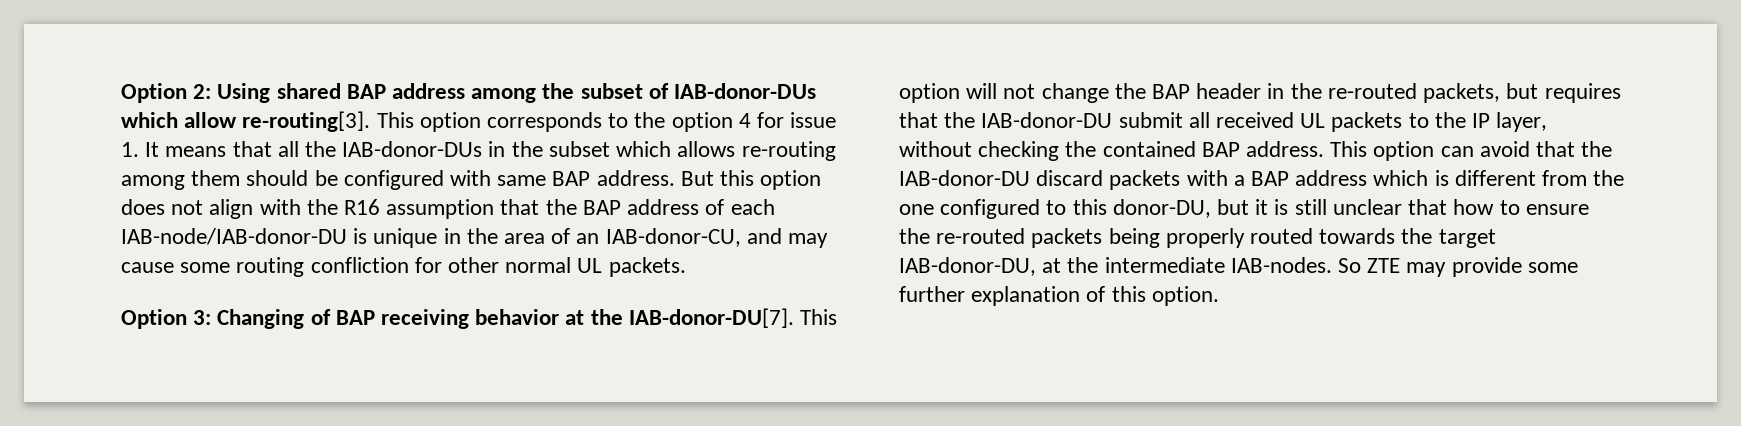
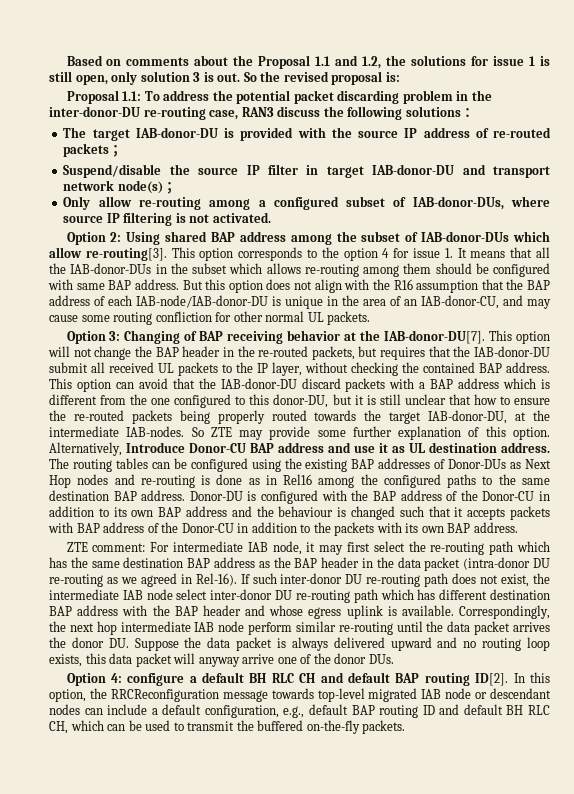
+ Based on comments about the Proposal 1.1 and 1.2, the solutions for issue 1 is still open, only solution 3 is out. So the revised proposal is:
+ Proposal 1.1: To address the potential packet discarding problem in the inter-donor-DU re-routing case, RAN3 discuss the following solutions：
+ The target IAB-donor-DU is provided with the source IP address of re-routed packets；
+ Suspend/disable the source IP filter in target IAB-donor-DU and transport network node(s)；
+ Only allow re-routing among a configured subset of IAB-donor-DUs, where source IP filtering is not activated.
+ Alternatively, Introduce Donor-CU BAP address and use it as UL destination address. The routing tables can be configured using the existing BAP addresses of Donor-DUs as Next Hop nodes and re-routing is done as in Rel16 among the configured paths to the same destination BAP address. Donor-DU is configured with the BAP address of the Donor-CU in addition to its own BAP address and the behaviour is changed such that it accepts packets with BAP address of the Donor-CU in addition to the packets with its own BAP address.
+ ZTE comment: For intermediate IAB node, it may first select the re-routing path which has the same destination BAP address as the BAP header in the data packet (intra-donor DU re-routing as we agreed in Rel-16). If such inter-donor DU re-routing path does not exist, the intermediate IAB node select inter-donor DU re-routing path which has different destination BAP address with the BAP header and whose egress uplink is available. Correspondingly, the next hop intermediate IAB node perform similar re-routing until the data packet arrives the donor DU. Suppose the data packet is always delivered upward and no routing loop exists, this data packet will anyway arrive one of the donor DUs.
+ Option 4: configure a default BH RLC CH and default BAP routing ID[2]. In this option, the RRCReconfiguration message towards top-level migrated IAB node or descendant nodes can include a default configuration, e.g., default BAP routing ID and default BH RLC CH, which can be used to transmit the buffered on-the-fly packets.

